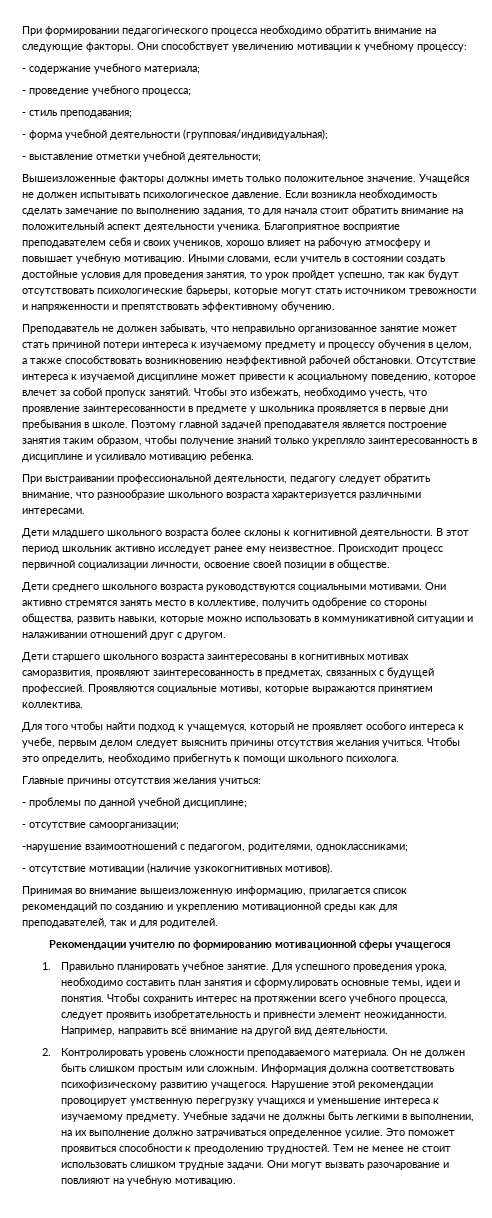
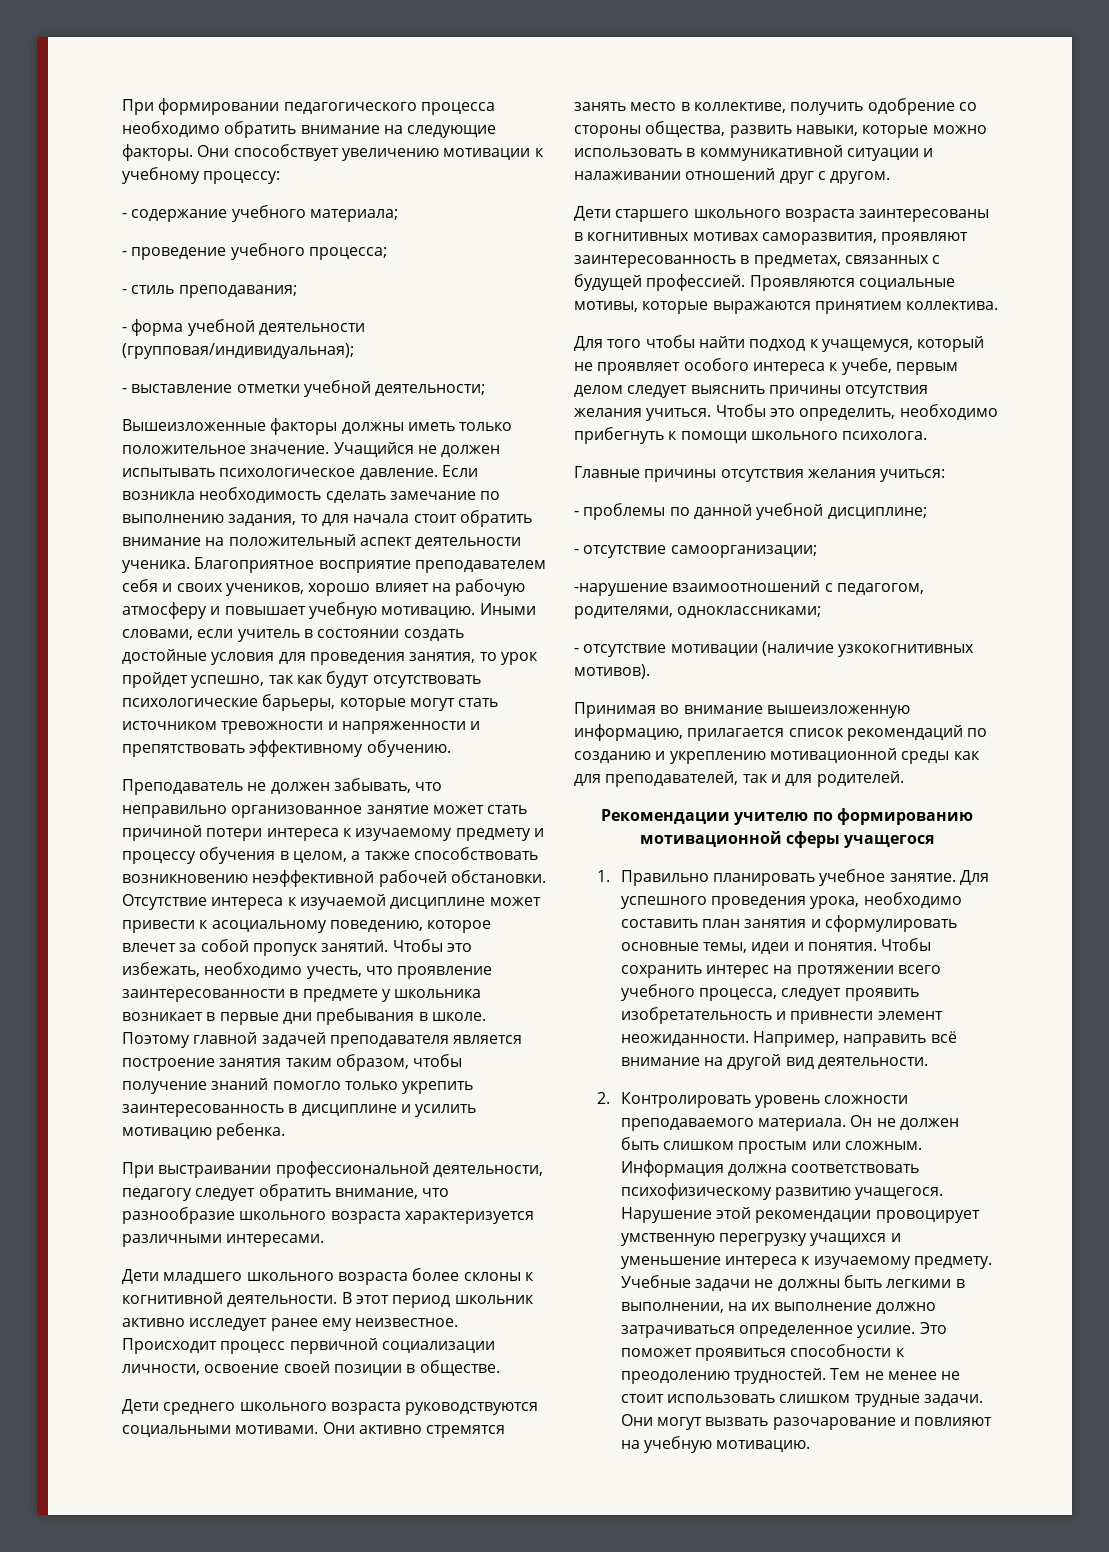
- Учащейся не должен испытывать психологическое давление.
+ Учащийся не должен испытывать психологическое давление.
- Чтобы это избежать, необходимо учесть, что проявление заинтересованности в предмете у школьника проявляется в первые дни пребывания в школе.
+ Чтобы это избежать, необходимо учесть, что проявление заинтересованности в предмете у школьника возникает в первые дни пребывания в школе.
- Поэтому главной задачей преподавателя является построение занятия таким образом, чтобы получение знаний только укрепляло заинтересованность в дисциплине и усиливало мотивацию ребенка.
+ Поэтому главной задачей преподавателя является построение занятия таким образом, чтобы получение знаний помогло только укрепить заинтересованность в дисциплине и усилить мотивацию ребенка.

